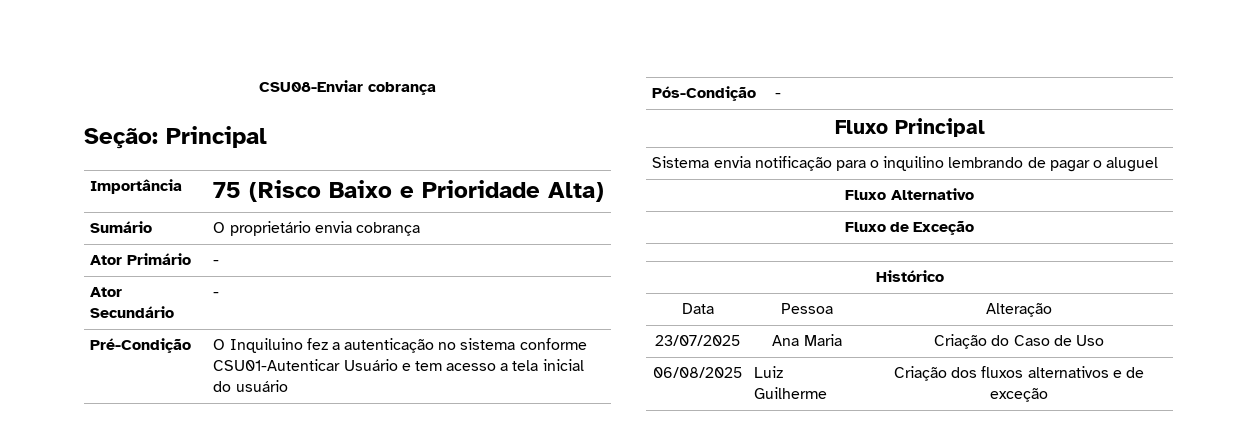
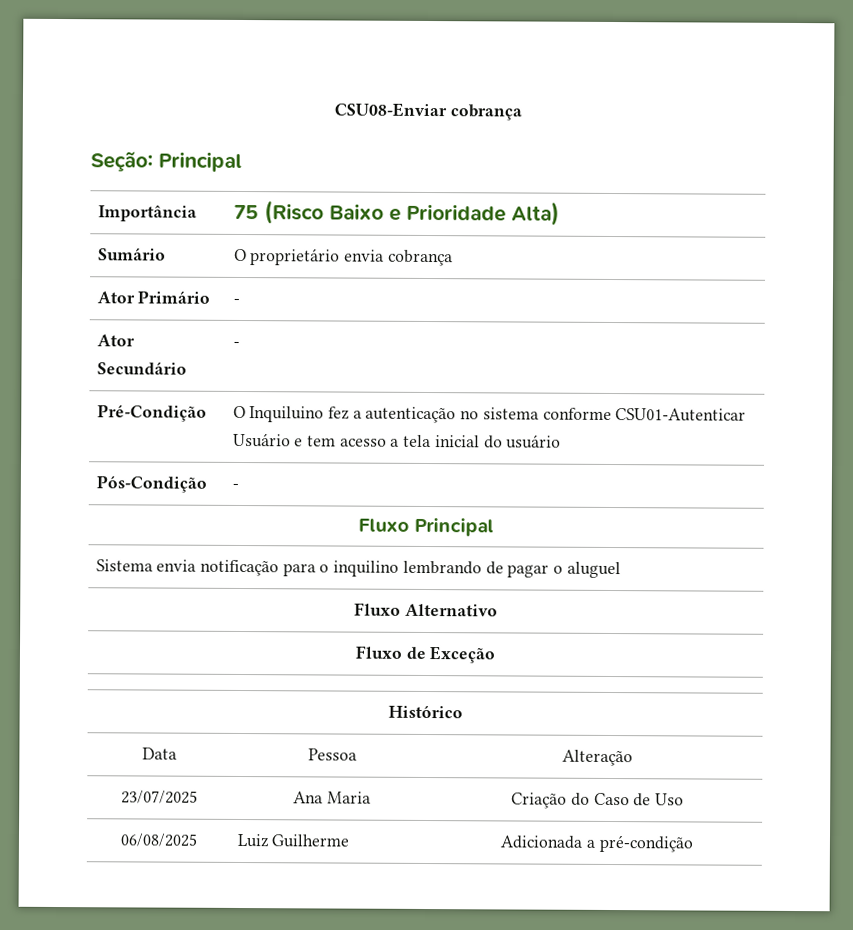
- 06/08/2025 | Luiz Guilherme | Criação dos fluxos alternativos e de exceção
+ 06/08/2025 | Luiz Guilherme | Adicionada a pré-condição

